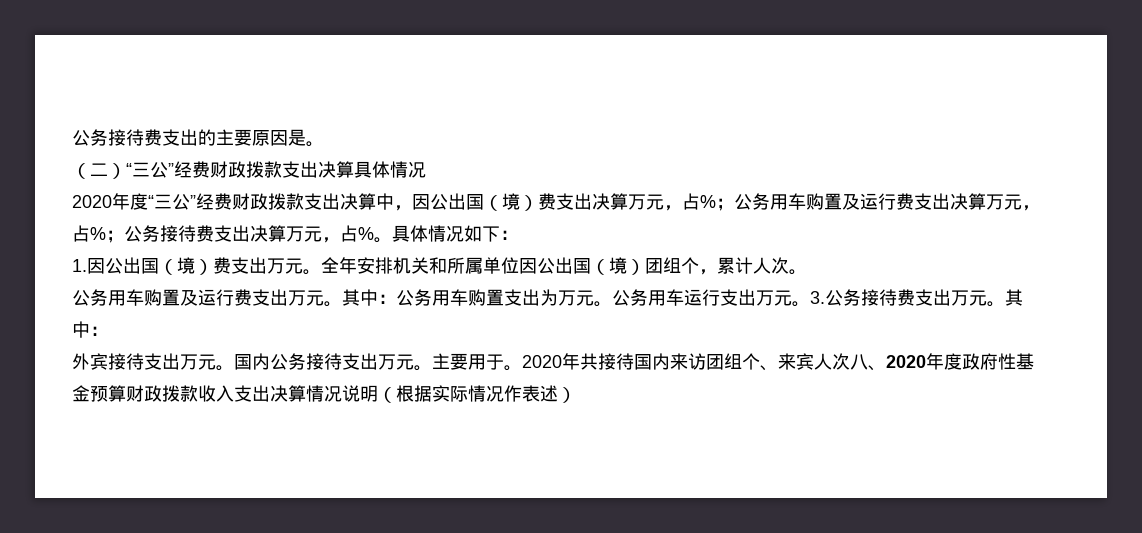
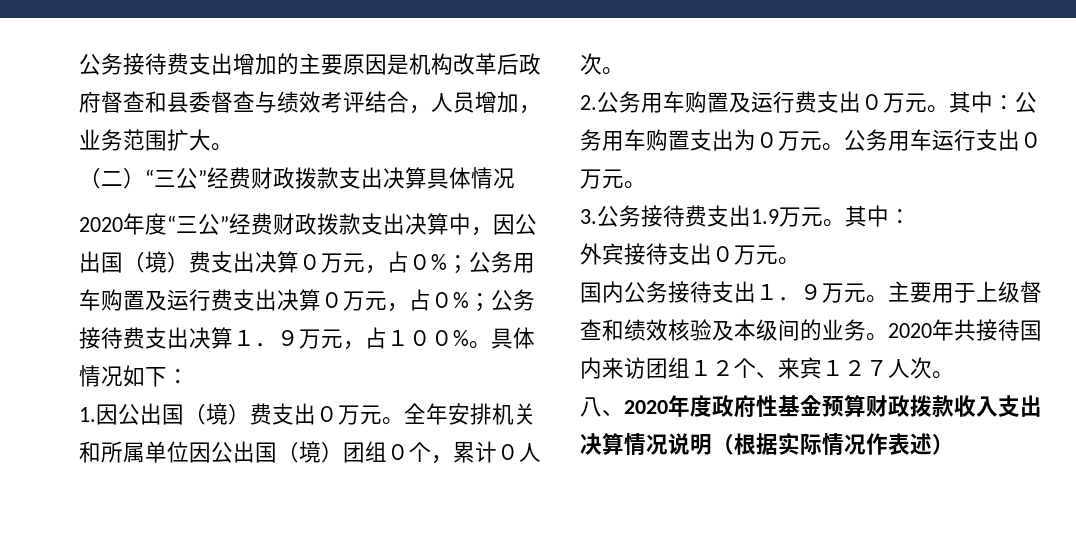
- 公务接待费支出的主要原因是。
+ 公务接待费支出增加的主要原因是机构改革后政府督查和县委督查与绩效考评结合，人员增加，业务范围扩大。
- 2020年度“三公”经费财政拨款支出决算中，因公出国（境）费支出决算万元，占%；公务用车购置及运行费支出决算万元，占%；公务接待费支出决算万元，占%。
+ 2020年度“三公”经费财政拨款支出决算中，因公出国（境）费支出决算０万元，占０%；公务用车购置及运行费支出决算０万元，占０%；公务接待费支出决算１．９万元，占１００%。
- 1.因公出国（境）费支出万元。
+ 1.因公出国（境）费支出０万元。
- 全年安排机关和所属单位因公出国（境）团组个，累计人次。
- 公务用车购置及运行费支出万元。
+ 全年安排机关和所属单位因公出国（境）团组０个，累计０人次。
+ 2.公务用车购置及运行费支出０万元。
- 其中：公务用车购置支出为万元。
+ 其中：公务用车购置支出为０万元。
- 公务用车运行支出万元。3.公务接待费支出万元。
+ 公务用车运行支出０万元。
+ 3.公务接待费支出1.9万元。
- 外宾接待支出万元。国内公务接待支出万元。
+ 外宾接待支出０万元。
+ 国内公务接待支出１．９万元。
- 主要用于。
+ 主要用于上级督查和绩效核验及本级间的业务。
- 2020年共接待国内来访团组个、来宾人次八、2020年度政府性基金预算财政拨款收入支出决算情况说明（根据实际情况作表述）
+ 2020年共接待国内来访团组１２个、来宾１２７人次。
+ 八、2020年度政府性基金预算财政拨款收入支出决算情况说明（根据实际情况作表述）

